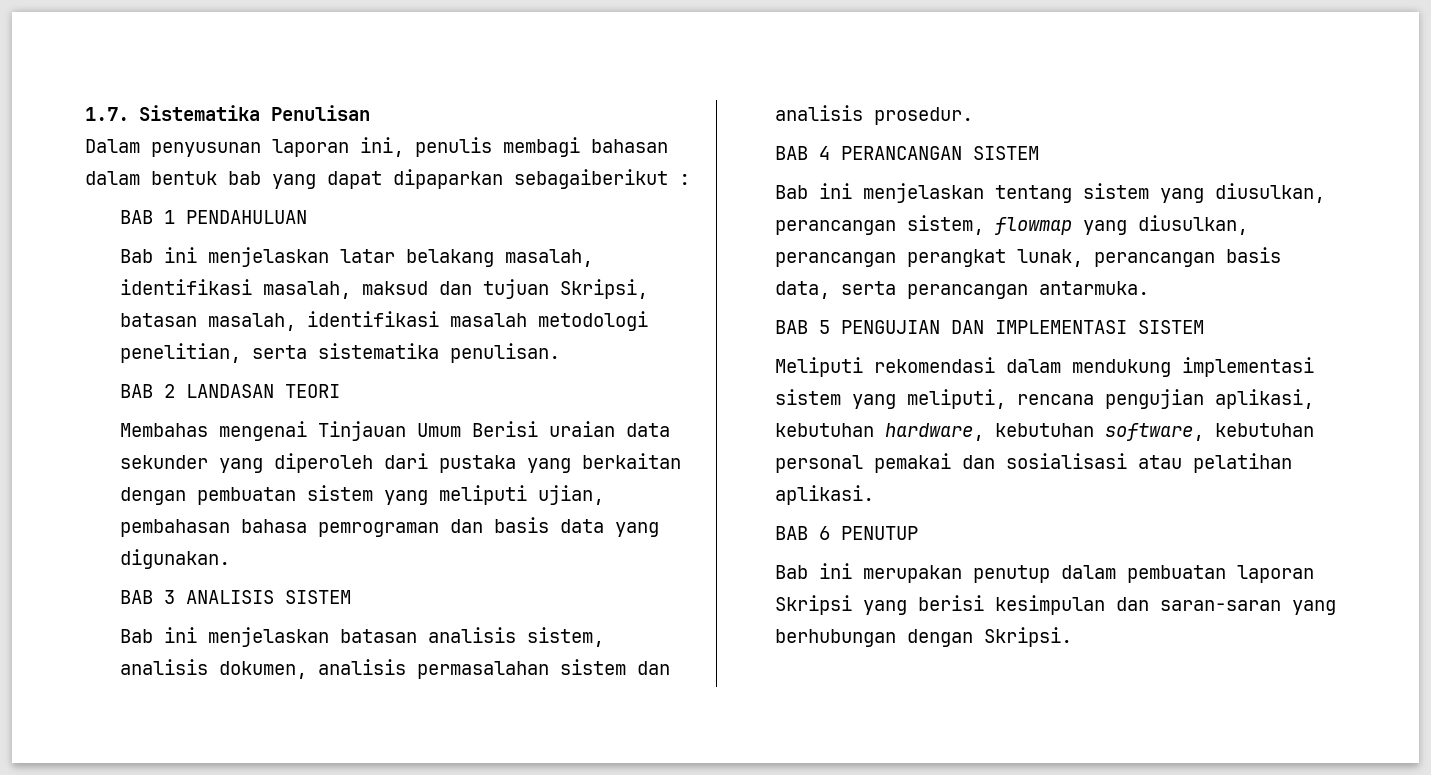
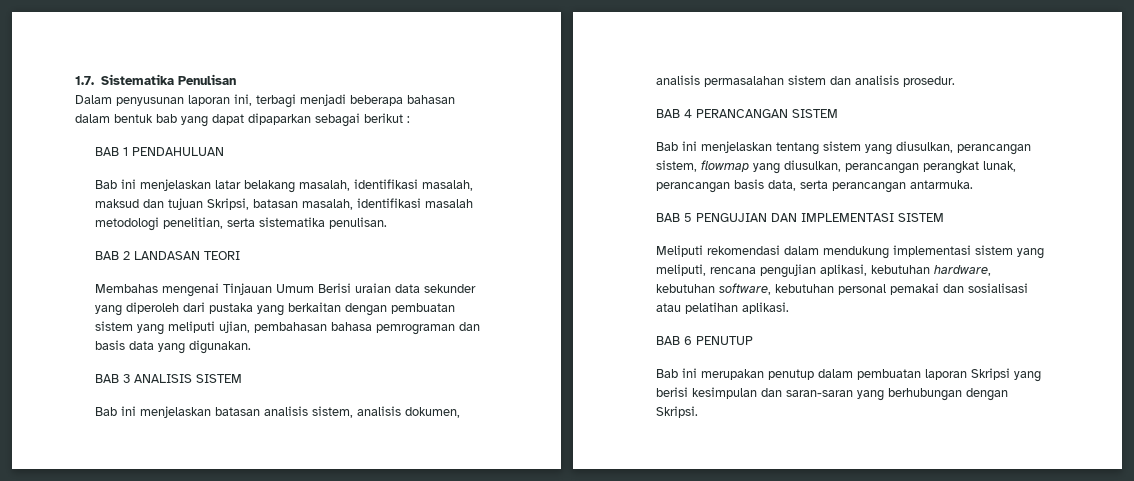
- Dalam penyusunan laporan ini, penulis membagi bahasan dalam bentuk bab yang dapat dipaparkan sebagaiberikut :
+ Dalam penyusunan laporan ini, terbagi menjadi beberapa bahasan dalam bentuk bab yang dapat dipaparkan sebagai berikut :

